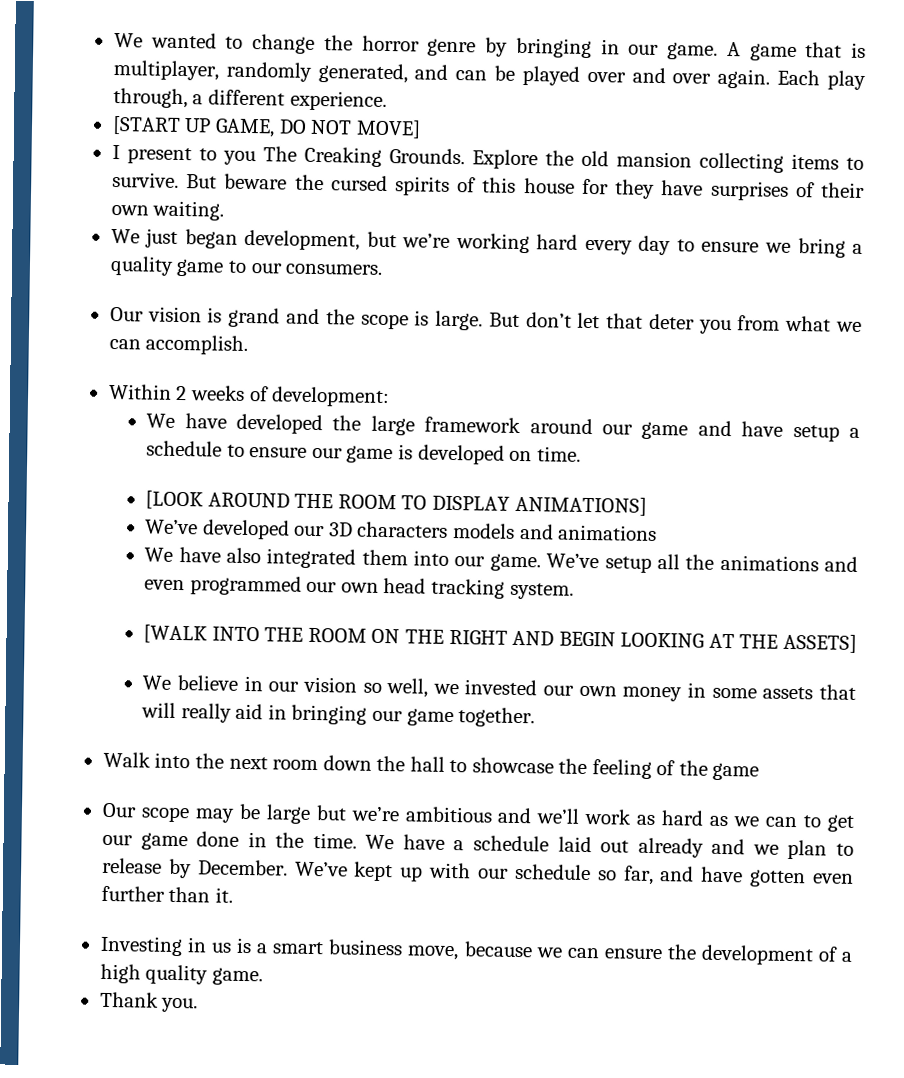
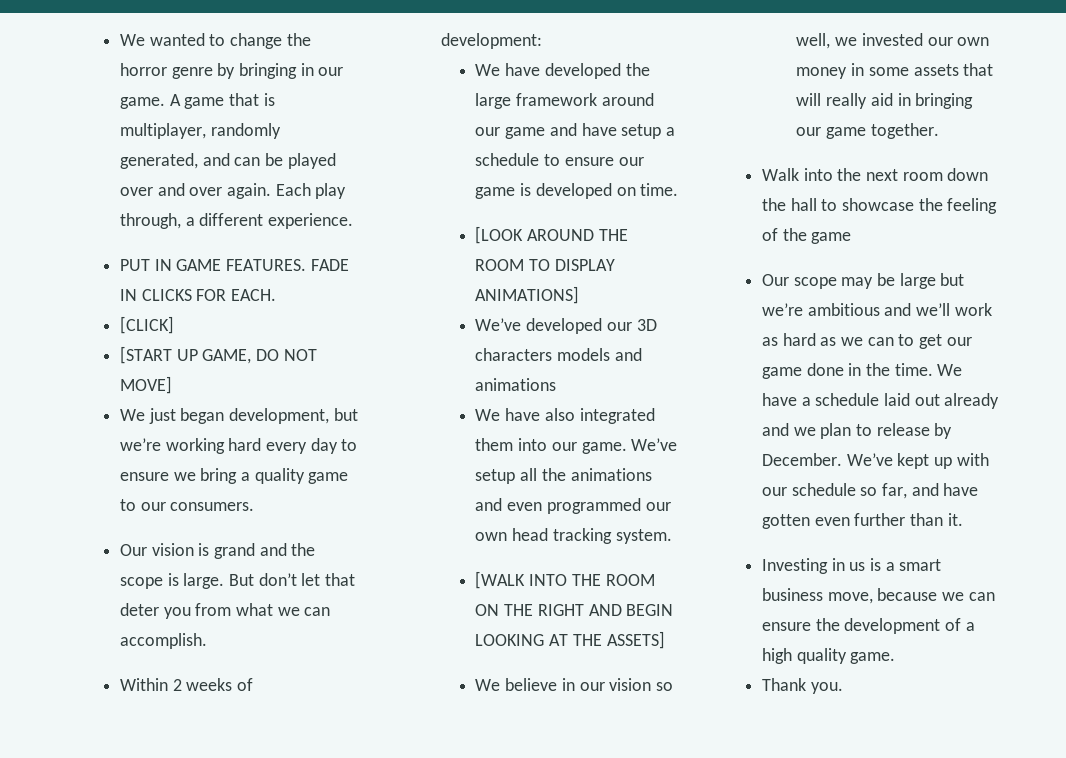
+ PUT IN GAME FEATURES. FADE IN CLICKS FOR EACH.
+ [CLICK]
- I present to you The Creaking Grounds. Explore the old mansion collecting items to survive. But beware the cursed spirits of this house for they have surprises of their own waiting.

